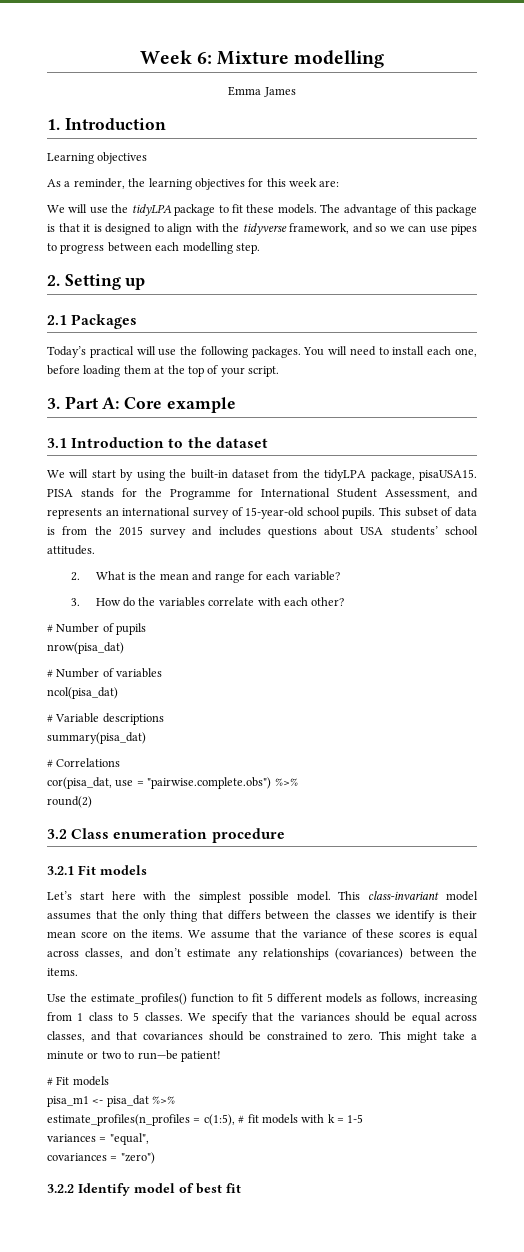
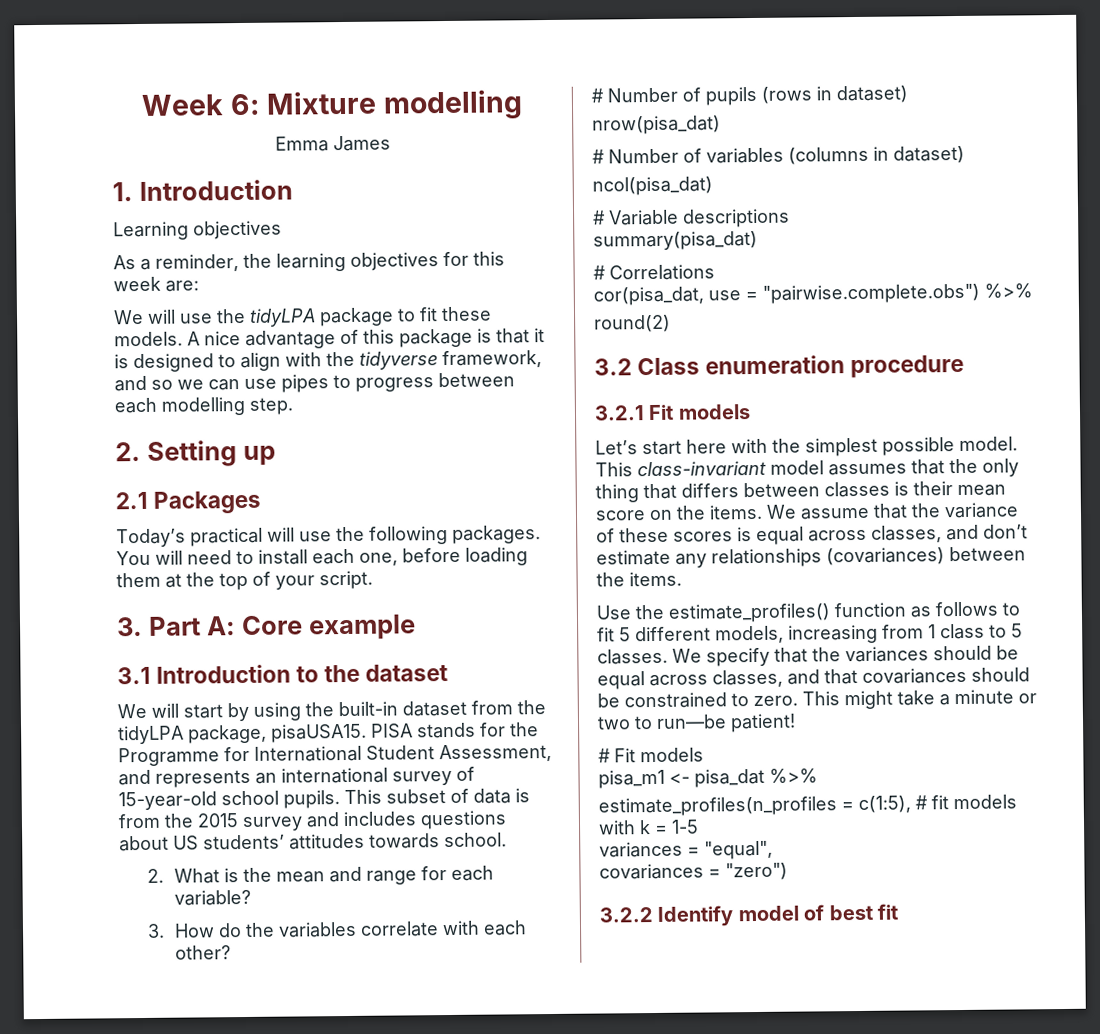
- The advantage of this package is that it is designed to align with the tidyverse framework, and so we can use pipes to progress between each modelling step.
+ A nice advantage of this package is that it is designed to align with the tidyverse framework, and so we can use pipes to progress between each modelling step.
- This subset of data is from the 2015 survey and includes questions about USA students’ school attitudes.
+ This subset of data is from the 2015 survey and includes questions about US students’ attitudes towards school.
- # Number of pupils
+ # Number of pupils (rows in dataset)
- # Number of variables
+ # Number of variables (columns in dataset)
- This class-invariant model assumes that the only thing that differs between the classes we identify is their mean score on the items.
+ This class-invariant model assumes that the only thing that differs between classes is their mean score on the items.
- Use the estimate_profiles() function to fit 5 different models as follows, increasing from 1 class to 5 classes.
+ Use the estimate_profiles() function as follows to fit 5 different models, increasing from 1 class to 5 classes.

